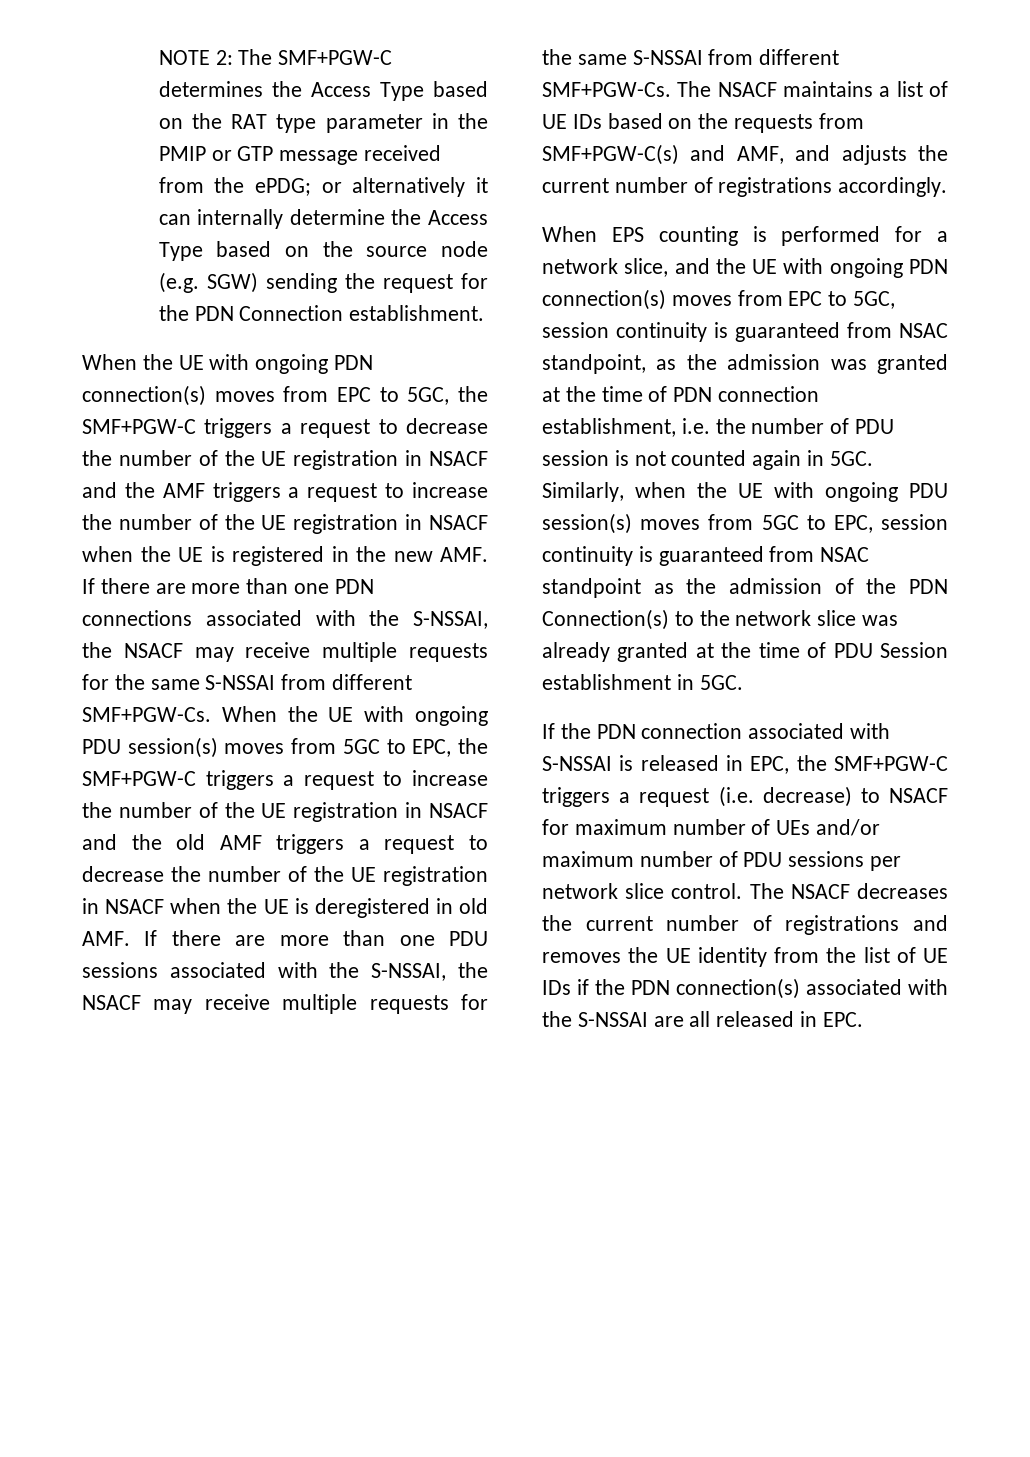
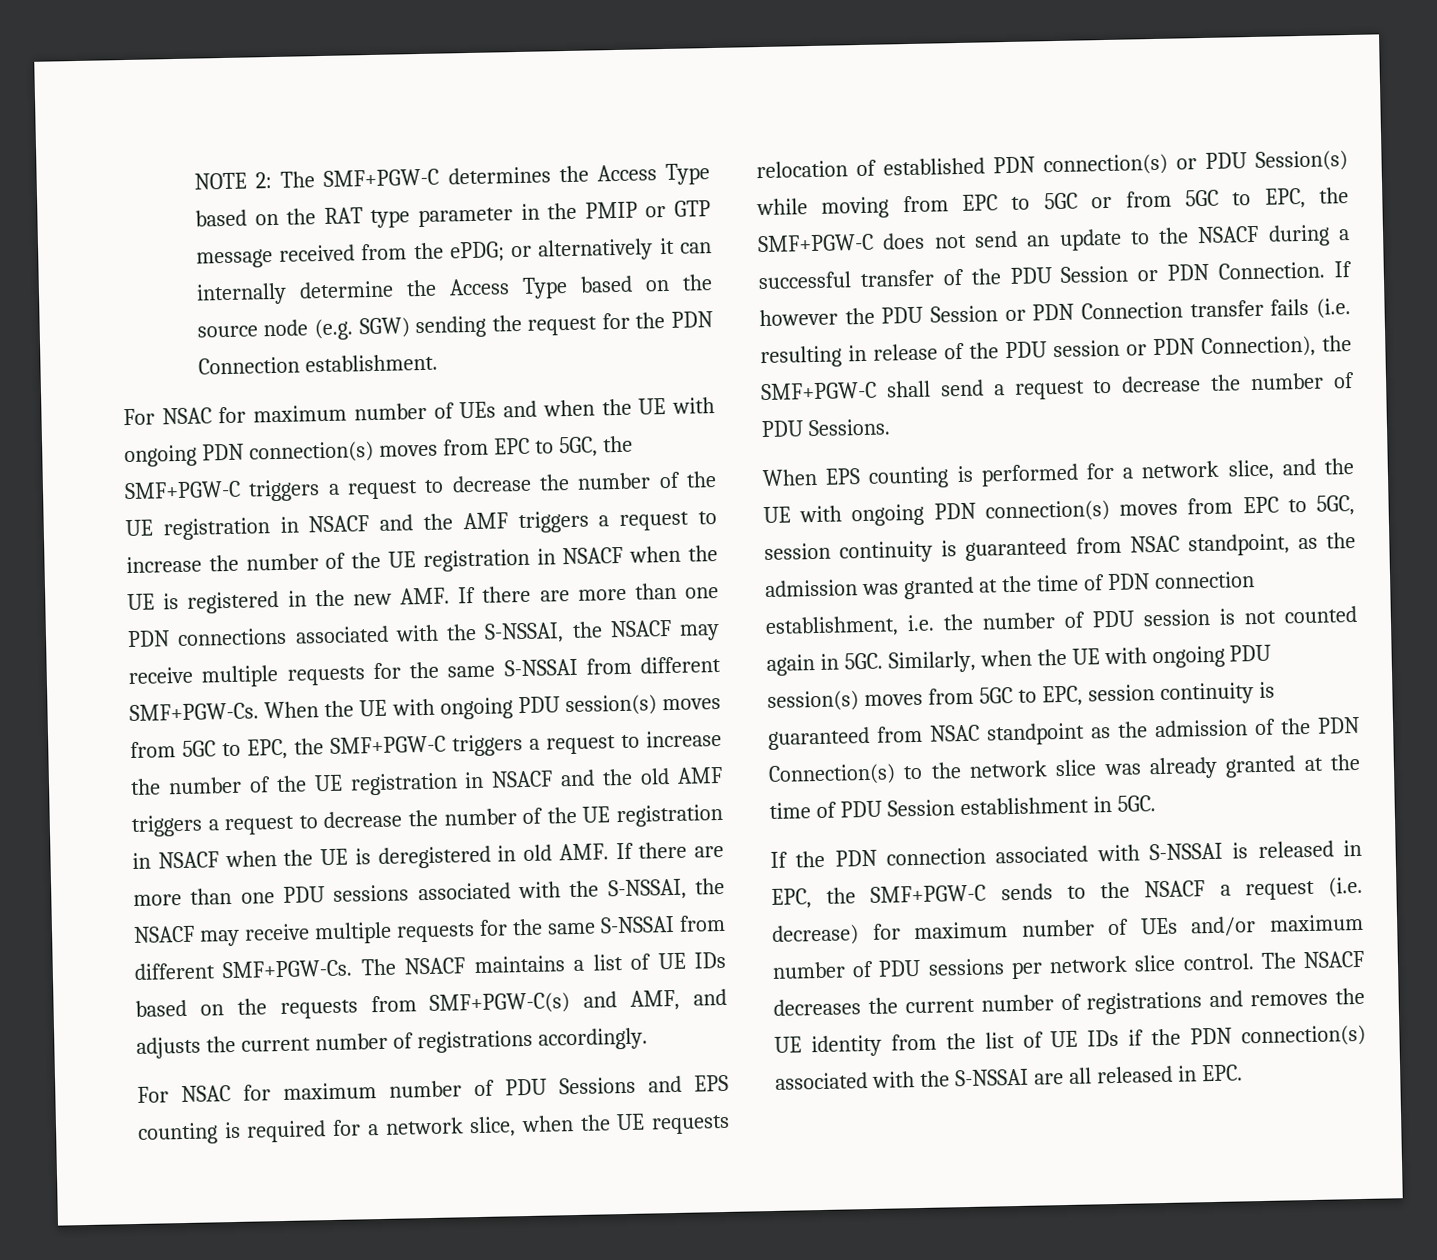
- When the UE with ongoing PDN connection(s) moves from EPC to 5GC, the SMF+PGW-C triggers a request to decrease the number of the UE registration in NSACF and the AMF triggers a request to increase the number of the UE registration in NSACF when the UE is registered in the new AMF. If there are more than one PDN connections associated with the S-NSSAI, the NSACF may receive multiple requests for the same S-NSSAI from different SMF+PGW-Cs.
+ For NSAC for maximum number of UEs and when the UE with ongoing PDN connection(s) moves from EPC to 5GC, the SMF+PGW-C triggers a request to decrease the number of the UE registration in NSACF and the AMF triggers a request to increase the number of the UE registration in NSACF when the UE is registered in the new AMF. If there are more than one PDN connections associated with the S-NSSAI, the NSACF may receive multiple requests for the same S-NSSAI from different SMF+PGW-Cs.
+ For NSAC for maximum number of PDU Sessions and EPS counting is required for a network slice, when the UE requests relocation of established PDN connection(s) or PDU Session(s) while moving from EPC to 5GC or from 5GC to EPC, the SMF+PGW-C does not send an update to the NSACF during a successful transfer of the PDU Session or PDN Connection. If however the PDU Session or PDN Connection transfer fails (i.e. resulting in release of the PDU session or PDN Connection), the SMF+PGW-C shall send a request to decrease the number of PDU Sessions.
- If the PDN connection associated with S-NSSAI is released in EPC, the SMF+PGW-C triggers a request (i.e. decrease) to NSACF for maximum number of UEs and/or maximum number of PDU sessions per network slice control.
+ If the PDN connection associated with S-NSSAI is released in EPC, the SMF+PGW-C sends to the NSACF a request (i.e. decrease) for maximum number of UEs and/or maximum number of PDU sessions per network slice control.

